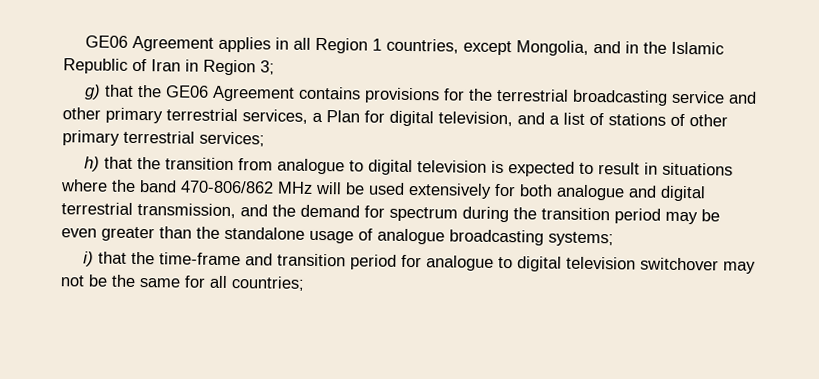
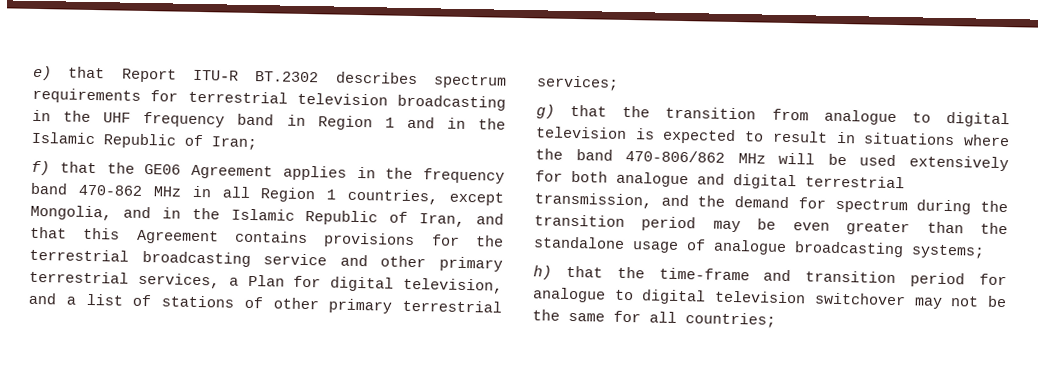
- GE06 Agreement applies in all Region 1 countries, except Mongolia, and in the Islamic Republic of Iran in Region 3;
- g) that the GE06 Agreement contains provisions for the terrestrial broadcasting service and other primary terrestrial services, a Plan for digital television, and a list of stations of other primary terrestrial services;
+ e) that Report ITU-R BT.2302 describes spectrum requirements for terrestrial television broadcasting in the UHF frequency band in Region 1 and in the Islamic Republic of Iran;
+ f) that the GE06 Agreement applies in the frequency band 470-862 MHz in all Region 1 countries, except Mongolia, and in the Islamic Republic of Iran, and that this Agreement contains provisions for the terrestrial broadcasting service and other primary terrestrial services, a Plan for digital television, and a list of stations of other primary terrestrial services;
- h) that the transition from analogue to digital television is expected to result in situations where the band 470-806/862 MHz will be used extensively for both analogue and digital terrestrial transmission, and the demand for spectrum during the transition period may be even greater than the standalone usage of analogue broadcasting systems;
+ g) that the transition from analogue to digital television is expected to result in situations where the band 470-806/862 MHz will be used extensively for both analogue and digital terrestrial transmission, and the demand for spectrum during the transition period may be even greater than the standalone usage of analogue broadcasting systems;
- i) that the time-frame and transition period for analogue to digital television switchover may not be the same for all countries;
+ h) that the time-frame and transition period for analogue to digital television switchover may not be the same for all countries;

